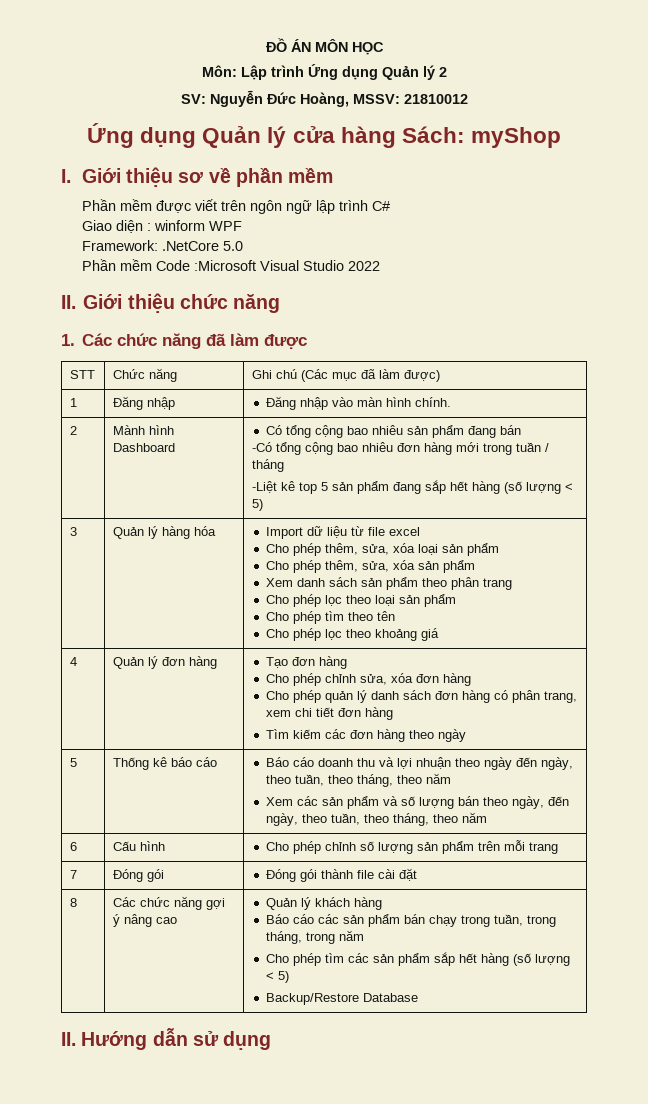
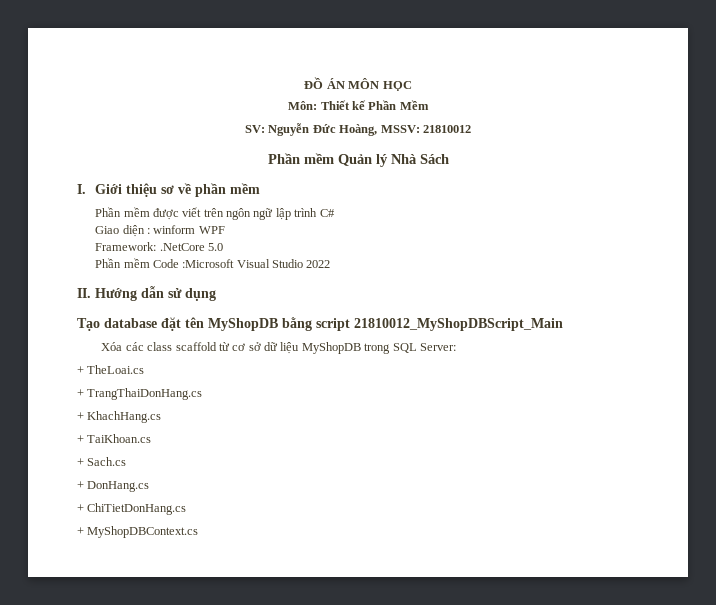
- Môn: Lập trình Ứng dụng Quản lý 2
+ Môn: Thiết kế Phần Mềm
- Ứng dụng Quản lý cửa hàng Sách: myShop
+ Phần mềm Quản lý Nhà Sách
- II. Giới thiệu chức năng
- 1. Các chức năng đã làm được
- STT | Chức năng | Ghi chú (Các mục đã làm được)
- 1 | Đăng nhập | Đăng nhập vào màn hình chính.
- 2 | Mành hình Dashboard | Có tổng cộng bao nhiêu sản phẩm đang bán
- -Có tổng cộng bao nhiêu đơn hàng mới trong tuần / tháng
- -Liệt kê top 5 sản phẩm đang sắp hết hàng (số lượng < 5)
- 3 | Quản lý hàng hóa | Import dữ liệu từ file excel
- Cho phép thêm, sửa, xóa loại sản phẩm
- Cho phép thêm, sửa, xóa sản phẩm
- Xem danh sách sản phẩm theo phân trang
- Cho phép lọc theo loại sản phẩm
- Cho phép tìm theo tên
- Cho phép lọc theo khoảng giá
- 4 | Quản lý đơn hàng | Tạo đơn hàng
- Cho phép chỉnh sửa, xóa đơn hàng
- Cho phép quản lý danh sách đơn hàng có phân trang, xem chi tiết đơn hàng
- Tìm kiếm các đơn hàng theo ngày
- 5 | Thống kê báo cáo | Báo cáo doanh thu và lợi nhuận theo ngày đến ngày, theo tuần, theo tháng, theo năm
- Xem các sản phẩm và số lượng bán theo ngày, đến ngày, theo tuần, theo tháng, theo năm
- 6 | Cấu hình | Cho phép chỉnh số lượng sản phẩm trên mỗi trang
- 7 | Đóng gói | Đóng gói thành file cài đặt
- 8 | Các chức năng gợi ý nâng cao | Quản lý khách hàng
- Báo cáo các sản phẩm bán chạy trong tuần, trong tháng, trong năm
- Cho phép tìm các sản phẩm sắp hết hàng (số lượng < 5)
- Backup/Restore Database
+ Tạo database đặt tên MyShopDB bằng script 21810012_MyShopDBScript_Main
+ Xóa các class scaffold từ cơ sở dữ liệu MyShopDB trong SQL Server:
+ + TheLoai.cs
+ + TrangThaiDonHang.cs
+ + KhachHang.cs
+ + TaiKhoan.cs
+ + Sach.cs
+ + DonHang.cs
+ + ChiTietDonHang.cs
+ + MyShopDBContext.cs

